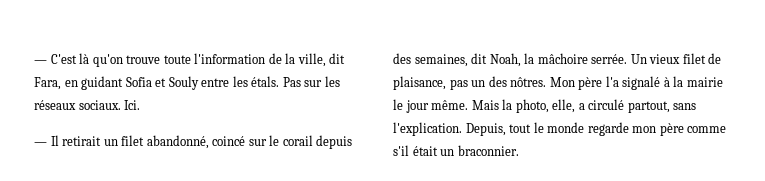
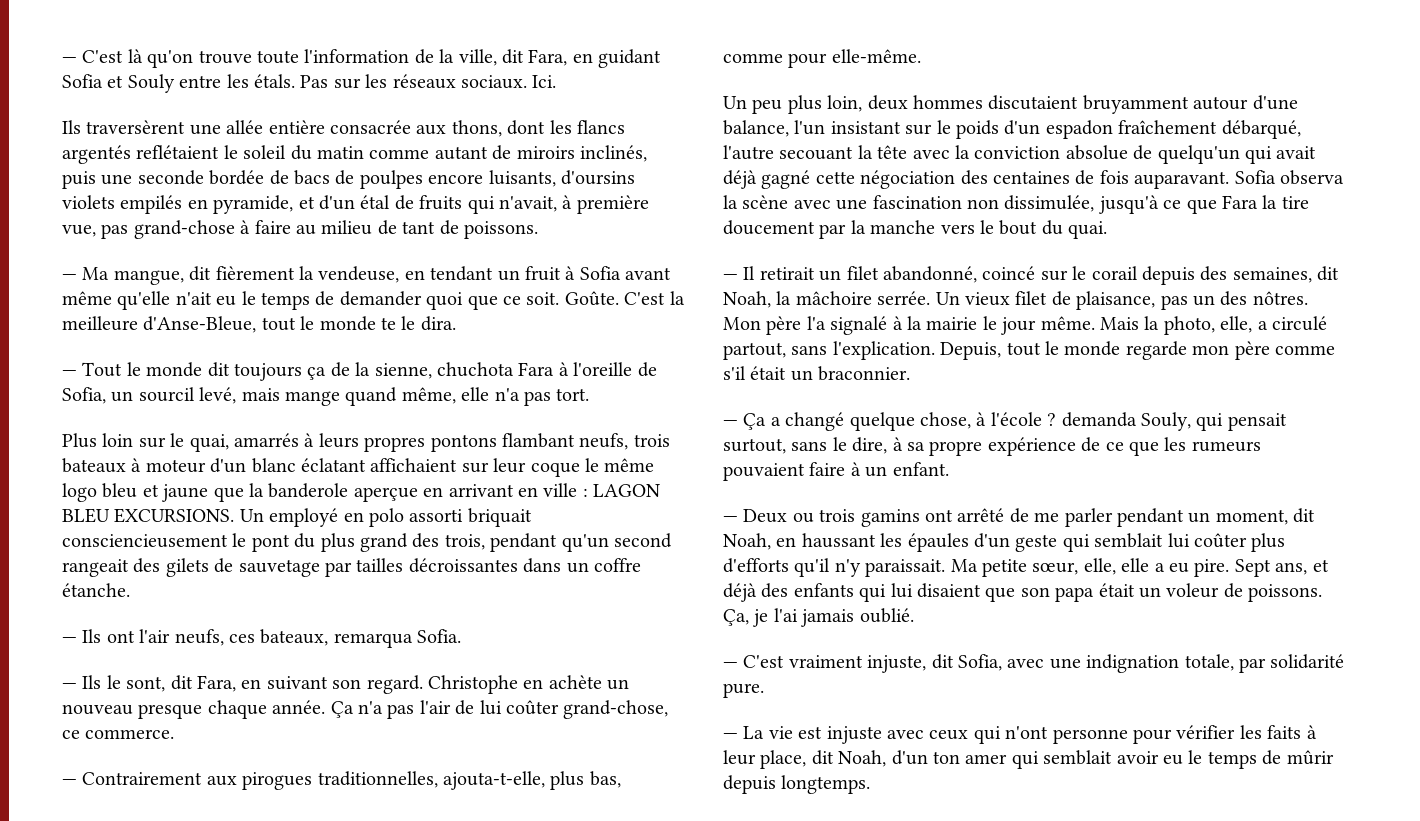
+ Ils traversèrent une allée entière consacrée aux thons, dont les flancs argentés reflétaient le soleil du matin comme autant de miroirs inclinés, puis une seconde bordée de bacs de poulpes encore luisants, d'oursins violets empilés en pyramide, et d'un étal de fruits qui n'avait, à première vue, pas grand-chose à faire au milieu de tant de poissons.
+ — Ma mangue, dit fièrement la vendeuse, en tendant un fruit à Sofia avant même qu'elle n'ait eu le temps de demander quoi que ce soit. Goûte. C'est la meilleure d'Anse-Bleue, tout le monde te le dira.
+ — Tout le monde dit toujours ça de la sienne, chuchota Fara à l'oreille de Sofia, un sourcil levé, mais mange quand même, elle n'a pas tort.
+ Plus loin sur le quai, amarrés à leurs propres pontons flambant neufs, trois bateaux à moteur d'un blanc éclatant affichaient sur leur coque le même logo bleu et jaune que la banderole aperçue en arrivant en ville : LAGON BLEU EXCURSIONS. Un employé en polo assorti briquait consciencieusement le pont du plus grand des trois, pendant qu'un second rangeait des gilets de sauvetage par tailles décroissantes dans un coffre étanche.
+ — Ils ont l'air neufs, ces bateaux, remarqua Sofia.
+ — Ils le sont, dit Fara, en suivant son regard. Christophe en achète un nouveau presque chaque année. Ça n'a pas l'air de lui coûter grand-chose, ce commerce.
+ — Contrairement aux pirogues traditionnelles, ajouta-t-elle, plus bas, comme pour elle-même.
+ Un peu plus loin, deux hommes discutaient bruyamment autour d'une balance, l'un insistant sur le poids d'un espadon fraîchement débarqué, l'autre secouant la tête avec la conviction absolue de quelqu'un qui avait déjà gagné cette négociation des centaines de fois auparavant. Sofia observa la scène avec une fascination non dissimulée, jusqu'à ce que Fara la tire doucement par la manche vers le bout du quai.
+ — Ça a changé quelque chose, à l'école ? demanda Souly, qui pensait surtout, sans le dire, à sa propre expérience de ce que les rumeurs pouvaient faire à un enfant.
+ — Deux ou trois gamins ont arrêté de me parler pendant un moment, dit Noah, en haussant les épaules d'un geste qui semblait lui coûter plus d'efforts qu'il n'y paraissait. Ma petite sœur, elle, elle a eu pire. Sept ans, et déjà des enfants qui lui disaient que son papa était un voleur de poissons. Ça, je l'ai jamais oublié.
+ — C'est vraiment injuste, dit Sofia, avec une indignation totale, par solidarité pure.
+ — La vie est injuste avec ceux qui n'ont personne pour vérifier les faits à leur place, dit Noah, d'un ton amer qui semblait avoir eu le temps de mûrir depuis longtemps.

